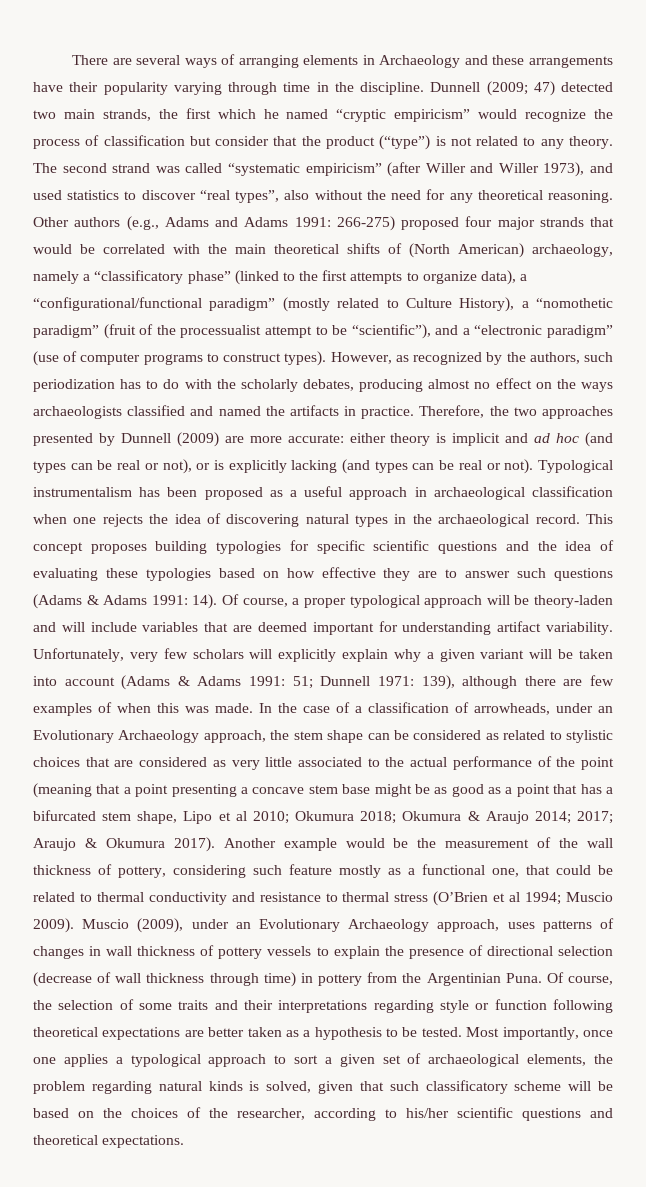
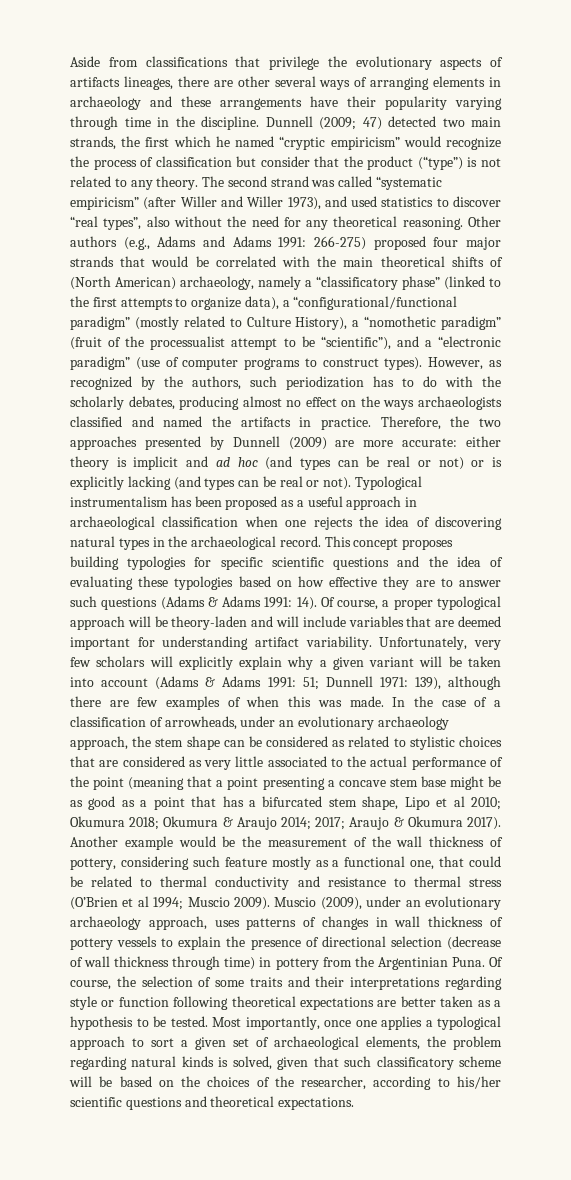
- There are several ways of arranging elements in Archaeology and these arrangements have their popularity varying through time in the discipline.
+ Aside from classifications that privilege the evolutionary aspects of artifacts lineages, there are other several ways of arranging elements in archaeology and these arrangements have their popularity varying through time in the discipline.
- Therefore, the two approaches presented by Dunnell (2009) are more accurate: either theory is implicit and ad hoc (and types can be real or not), or is explicitly lacking (and types can be real or not).
+ Therefore, the two approaches presented by Dunnell (2009) are more accurate: either theory is implicit and ad hoc (and types can be real or not) or is explicitly lacking (and types can be real or not).
- In the case of a classification of arrowheads, under an Evolutionary Archaeology approach, the stem shape can be considered as related to stylistic choices that are considered as very little associated to the actual performance of the point (meaning that a point presenting a concave stem base might be as good as a point that has a bifurcated stem shape, Lipo et al 2010;
+ In the case of a classification of arrowheads, under an evolutionary archaeology approach, the stem shape can be considered as related to stylistic choices that are considered as very little associated to the actual performance of the point (meaning that a point presenting a concave stem base might be as good as a point that has a bifurcated stem shape, Lipo et al 2010;
- Muscio (2009), under an Evolutionary Archaeology approach, uses patterns of changes in wall thickness of pottery vessels to explain the presence of directional selection (decrease of wall thickness through time) in pottery from the Argentinian Puna.
+ Muscio (2009), under an evolutionary archaeology approach, uses patterns of changes in wall thickness of pottery vessels to explain the presence of directional selection (decrease of wall thickness through time) in pottery from the Argentinian Puna.

